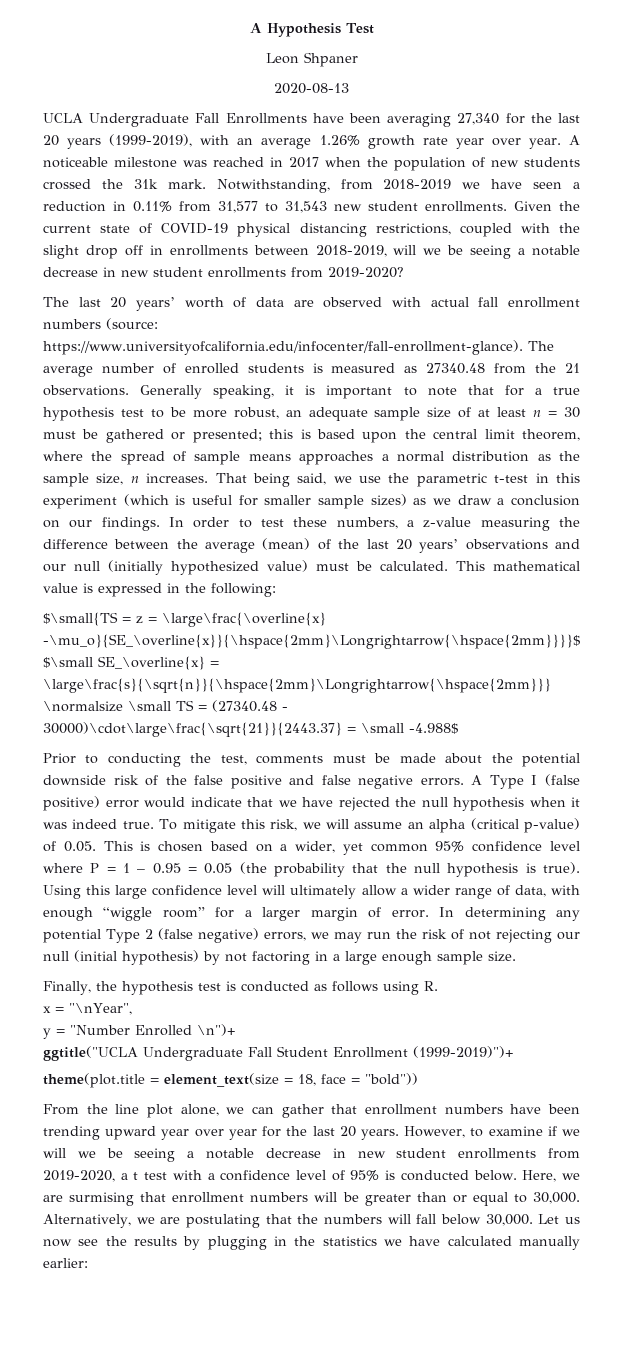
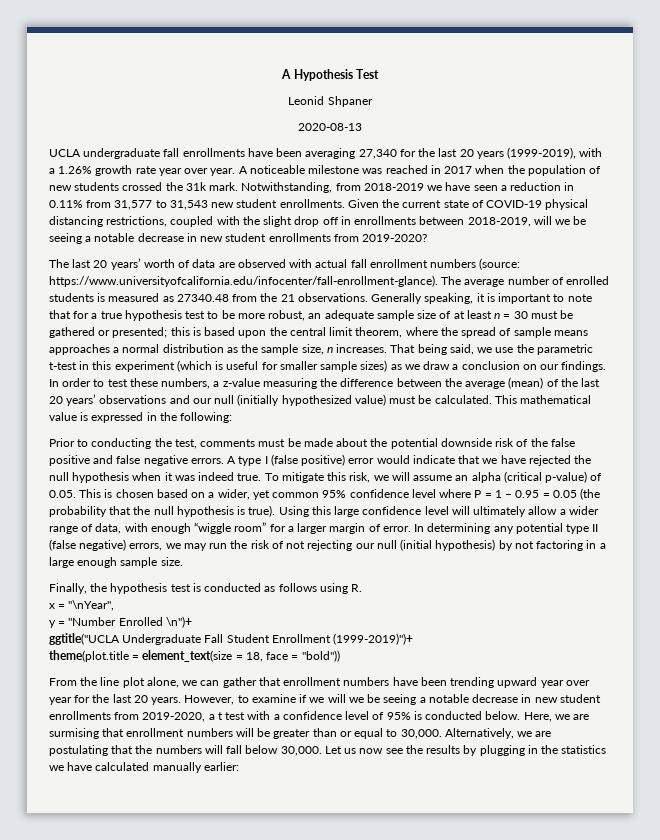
- Leon Shpaner
+ Leonid Shpaner
- UCLA Undergraduate Fall Enrollments have been averaging 27,340 for the last 20 years (1999-2019), with an average 1.26% growth rate year over year.
+ UCLA undergraduate fall enrollments have been averaging 27,340 for the last 20 years (1999-2019), with a 1.26% growth rate year over year.
- $\small{TS = z = \large\frac{\overline{x} -\mu_o}{SE_\overline{x}}{\hspace{2mm}\Longrightarrow{\hspace{2mm}}}}$ $\small SE_\overline{x} = \large\frac{s}{\sqrt{n}}{\hspace{2mm}\Longrightarrow{\hspace{2mm}}} \normalsize \small TS = (27340.48 - 30000)\cdot\large\frac{\sqrt{21}}{2443.37} = \small -4.988$
- A Type I (false positive) error would indicate that we have rejected the null hypothesis when it was indeed true.
+ A type I (false positive) error would indicate that we have rejected the null hypothesis when it was indeed true.
- In determining any potential Type 2 (false negative) errors, we may run the risk of not rejecting our null (initial hypothesis) by not factoring in a large enough sample size.
+ In determining any potential type II (false negative) errors, we may run the risk of not rejecting our null (initial hypothesis) by not factoring in a large enough sample size.

